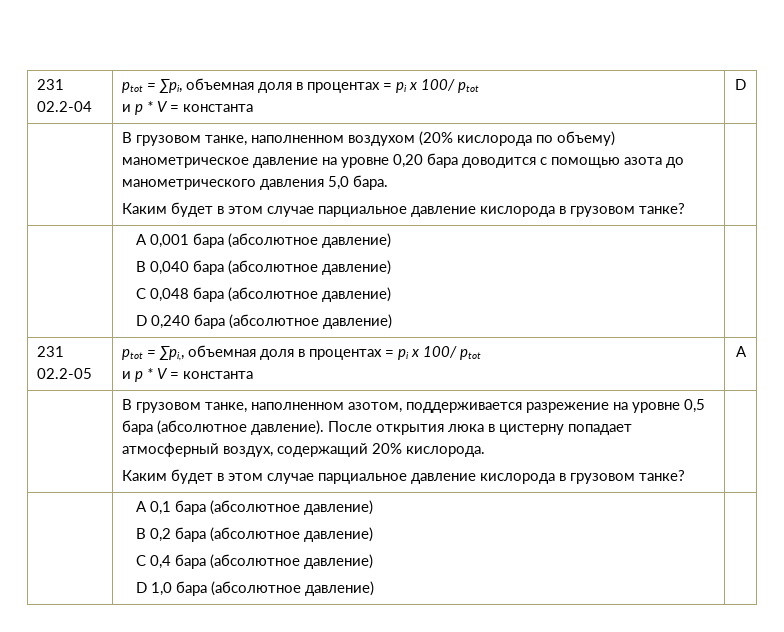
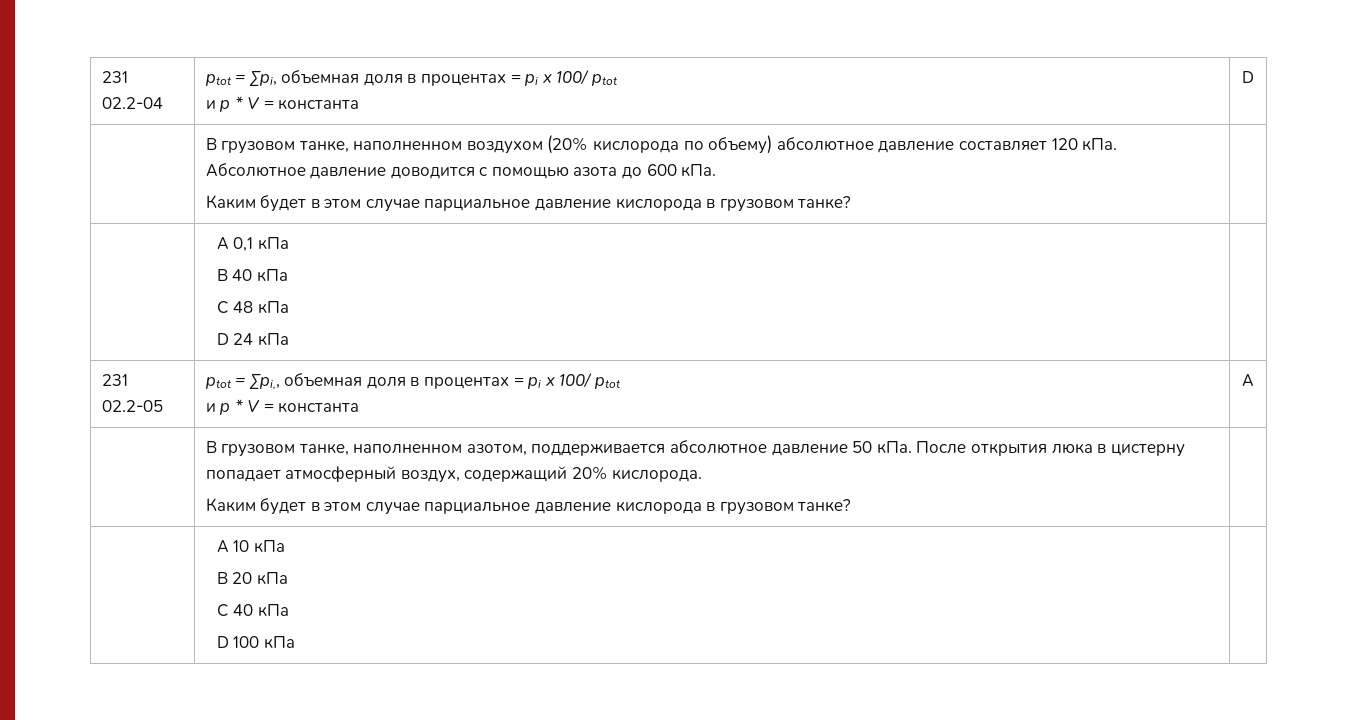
- | В грузовом танке, наполненном воздухом (20% кислорода по объему) манометрическое давление на уровне 0,20 бара доводится с помощью азота до манометрического давления 5,0 бара.
+ | В грузовом танке, наполненном воздухом (20% кислорода по объему) абсолютное давление составляет 120 кПа. Абсолютное давление доводится с помощью азота до 600 кПа.
- | A 0,001 бара (абсолютное давление)
- B 0,040 бара (абсолютное давление)
- C 0,048 бара (абсолютное давление)
- D 0,240 бара (абсолютное давление) |
+ | A 0,1 кПа
+ B 40 кПа
+ C 48 кПа
+ D 24 кПа |
- | В грузовом танке, наполненном азотом, поддерживается разрежение на уровне 0,5 бара (абсолютное давление). После открытия люка в цистерну попадает атмосферный воздух, содержащий 20% кислорода.
+ | В грузовом танке, наполненном азотом, поддерживается абсолютное давление 50 кПа. После открытия люка в цистерну попадает атмосферный воздух, содержащий 20% кислорода.
- | A 0,1 бара (абсолютное давление)
- B 0,2 бара (абсолютное давление)
- C 0,4 бара (абсолютное давление)
- D 1,0 бара (абсолютное давление) |
+ | A 10 кПа
+ B 20 кПа
+ C 40 кПа
+ D 100 кПа |

